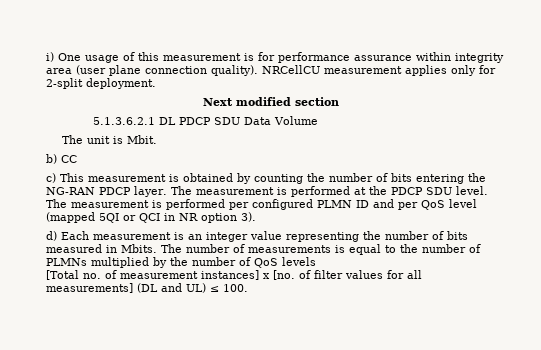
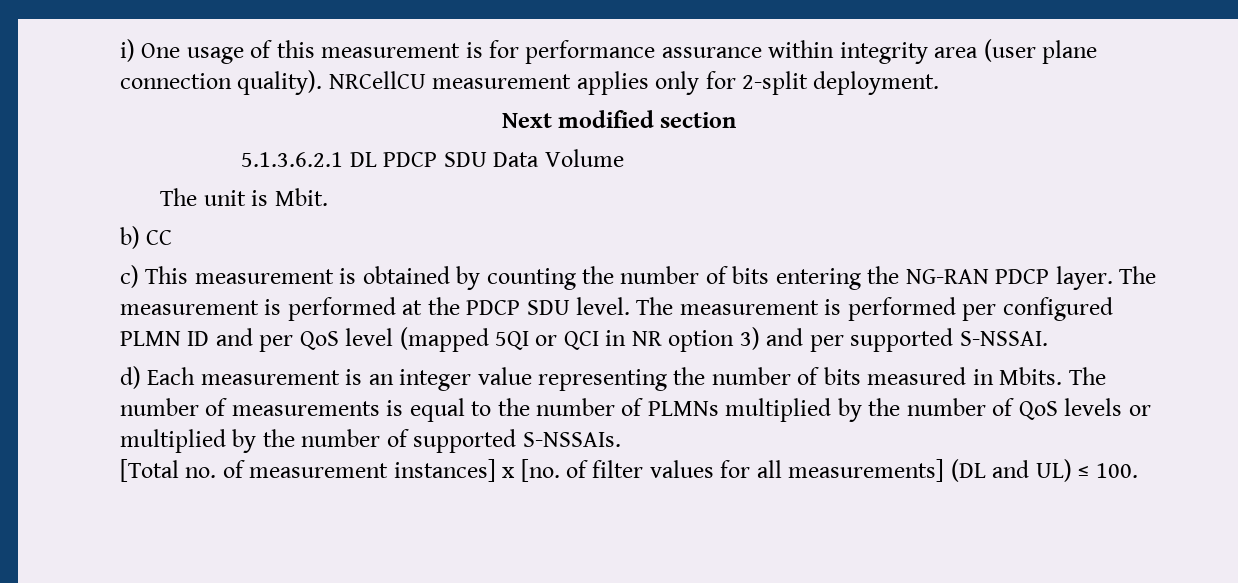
- The measurement is performed per configured PLMN ID and per QoS level (mapped 5QI or QCI in NR option 3).
+ The measurement is performed per configured PLMN ID and per QoS level (mapped 5QI or QCI in NR option 3) and per supported S-NSSAI.
- The number of measurements is equal to the number of PLMNs multiplied by the number of QoS levels
+ The number of measurements is equal to the number of PLMNs multiplied by the number of QoS levels or multiplied by the number of supported S-NSSAIs.

